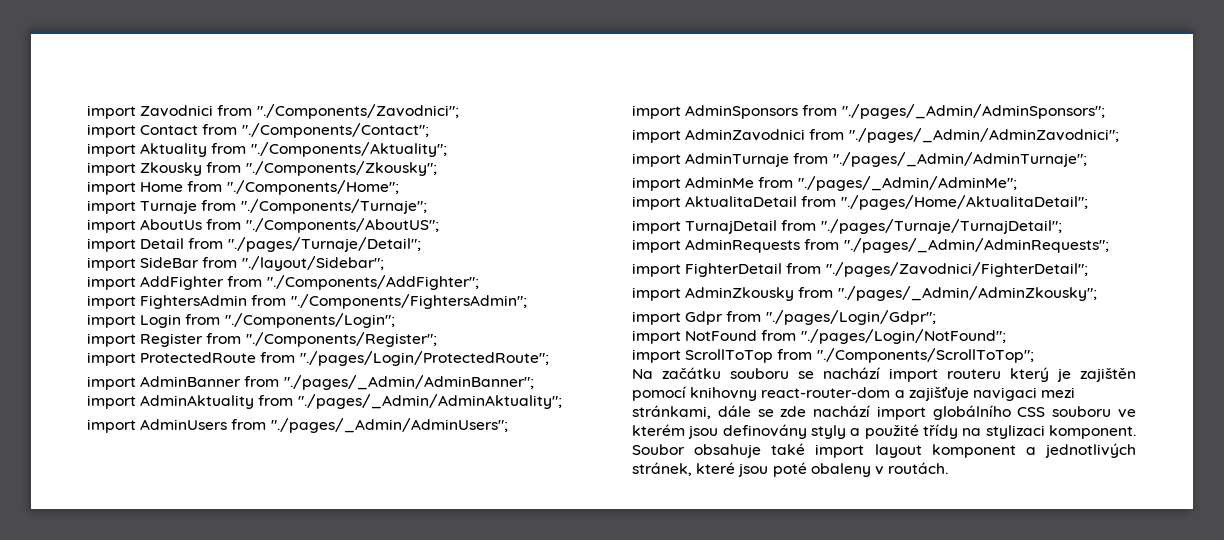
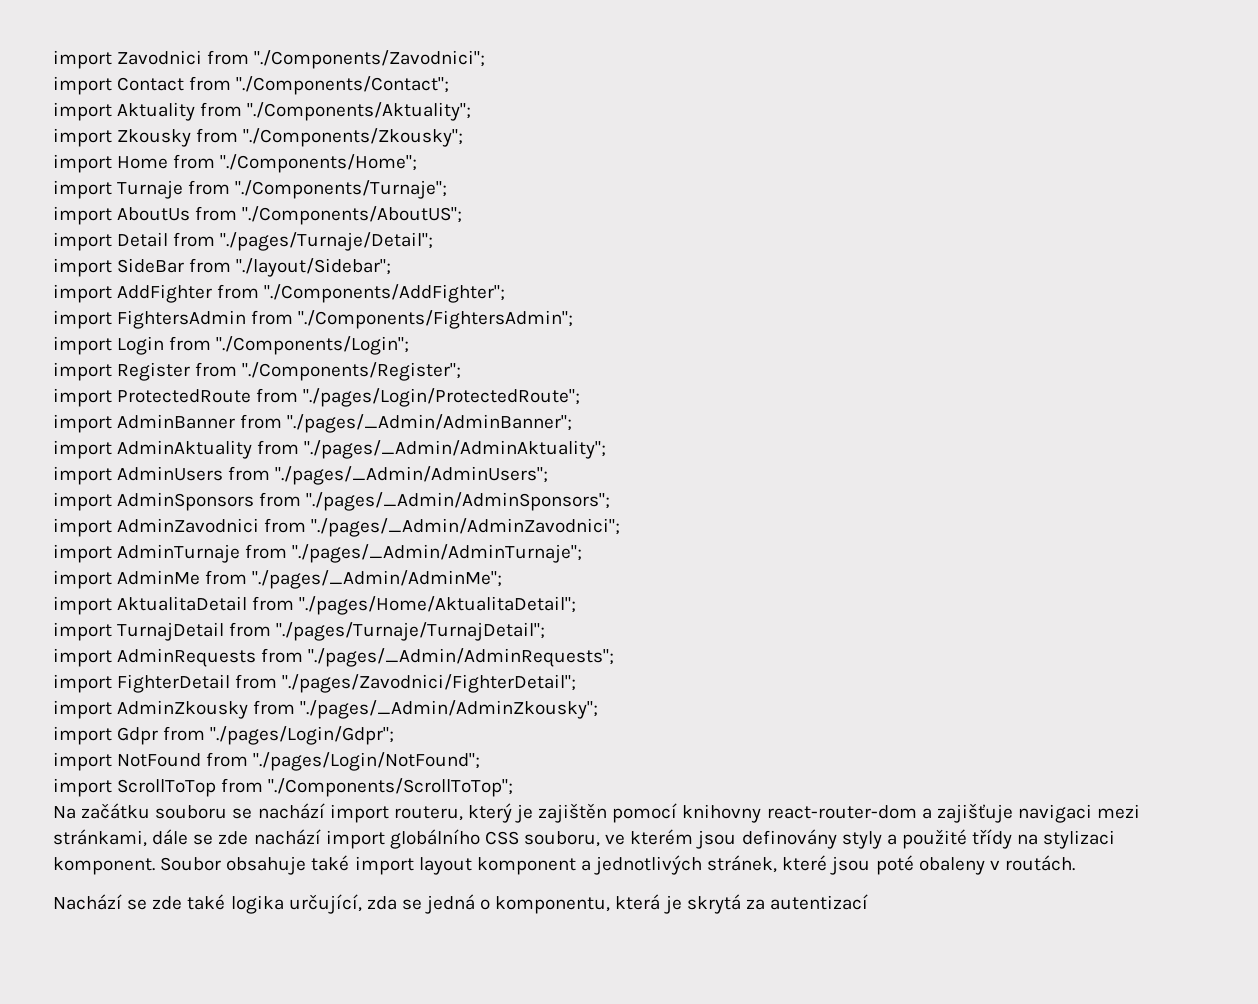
- Na začátku souboru se nachází import routeru který je zajištěn pomocí knihovny react-router-dom a zajišťuje navigaci mezi stránkami, dále se zde nachází import globálního CSS souboru ve kterém jsou definovány styly a použité třídy na stylizaci komponent.
+ Na začátku souboru se nachází import routeru, který je zajištěn pomocí knihovny react-router-dom a zajišťuje navigaci mezi stránkami, dále se zde nachází import globálního CSS souboru, ve kterém jsou definovány styly a použité třídy na stylizaci komponent.
+ Nachází se zde také logika určující, zda se jedná o komponentu, která je skrytá za autentizací

